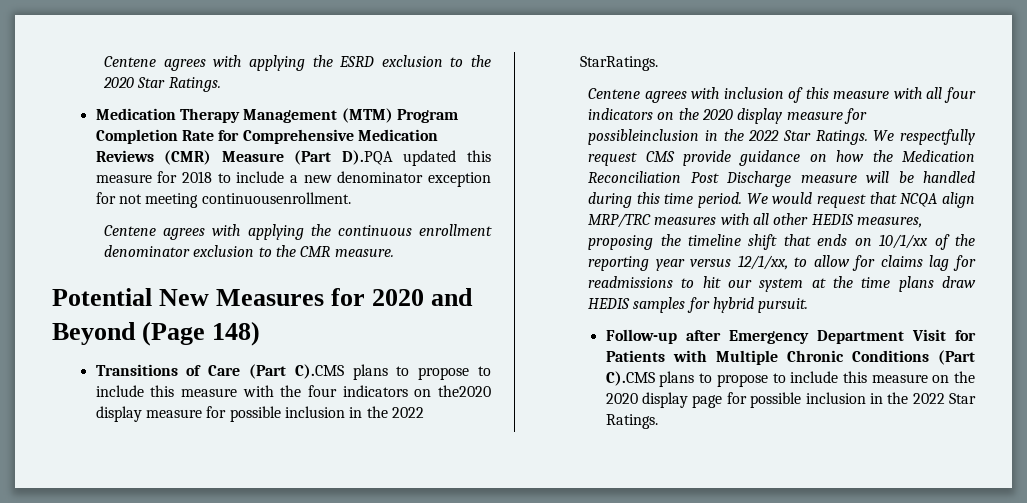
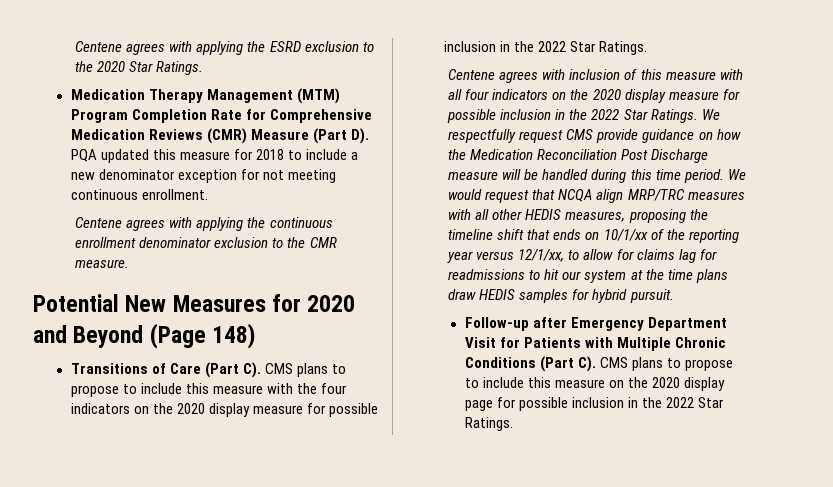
- Medication Therapy Management (MTM) Program Completion Rate for Comprehensive Medication Reviews (CMR) Measure (Part D).PQA updated this measure for 2018 to include a new denominator exception for not meeting continuousenrollment.
+ Medication Therapy Management (MTM) Program Completion Rate for Comprehensive Medication Reviews (CMR) Measure (Part D). PQA updated this measure for 2018 to include a new denominator exception for not meeting continuous enrollment.
- Transitions of Care (Part C).CMS plans to propose to include this measure with the four indicators on the2020 display measure for possible inclusion in the 2022 StarRatings.
+ Transitions of Care (Part C). CMS plans to propose to include this measure with the four indicators on the 2020 display measure for possible inclusion in the 2022 Star Ratings.
- Centene agrees with inclusion of this measure with all four indicators on the 2020 display measure for possibleinclusion in the 2022 Star Ratings.
+ Centene agrees with inclusion of this measure with all four indicators on the 2020 display measure for possible inclusion in the 2022 Star Ratings.
- Follow-up after Emergency Department Visit for Patients with Multiple Chronic Conditions (Part C).CMS plans to propose to include this measure on the 2020 display page for possible inclusion in the 2022 Star Ratings.
+ Follow-up after Emergency Department Visit for Patients with Multiple Chronic Conditions (Part C). CMS plans to propose to include this measure on the 2020 display page for possible inclusion in the 2022 Star Ratings.

